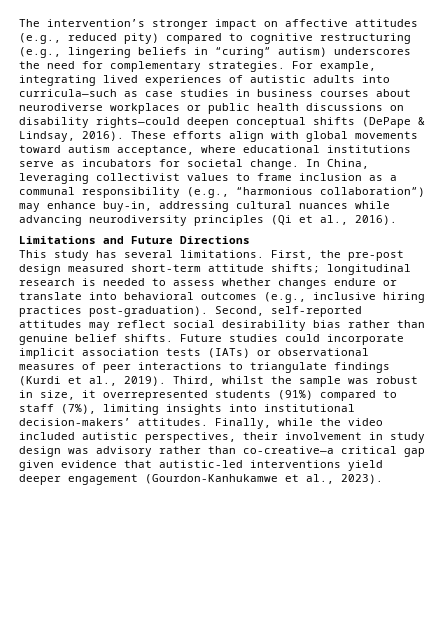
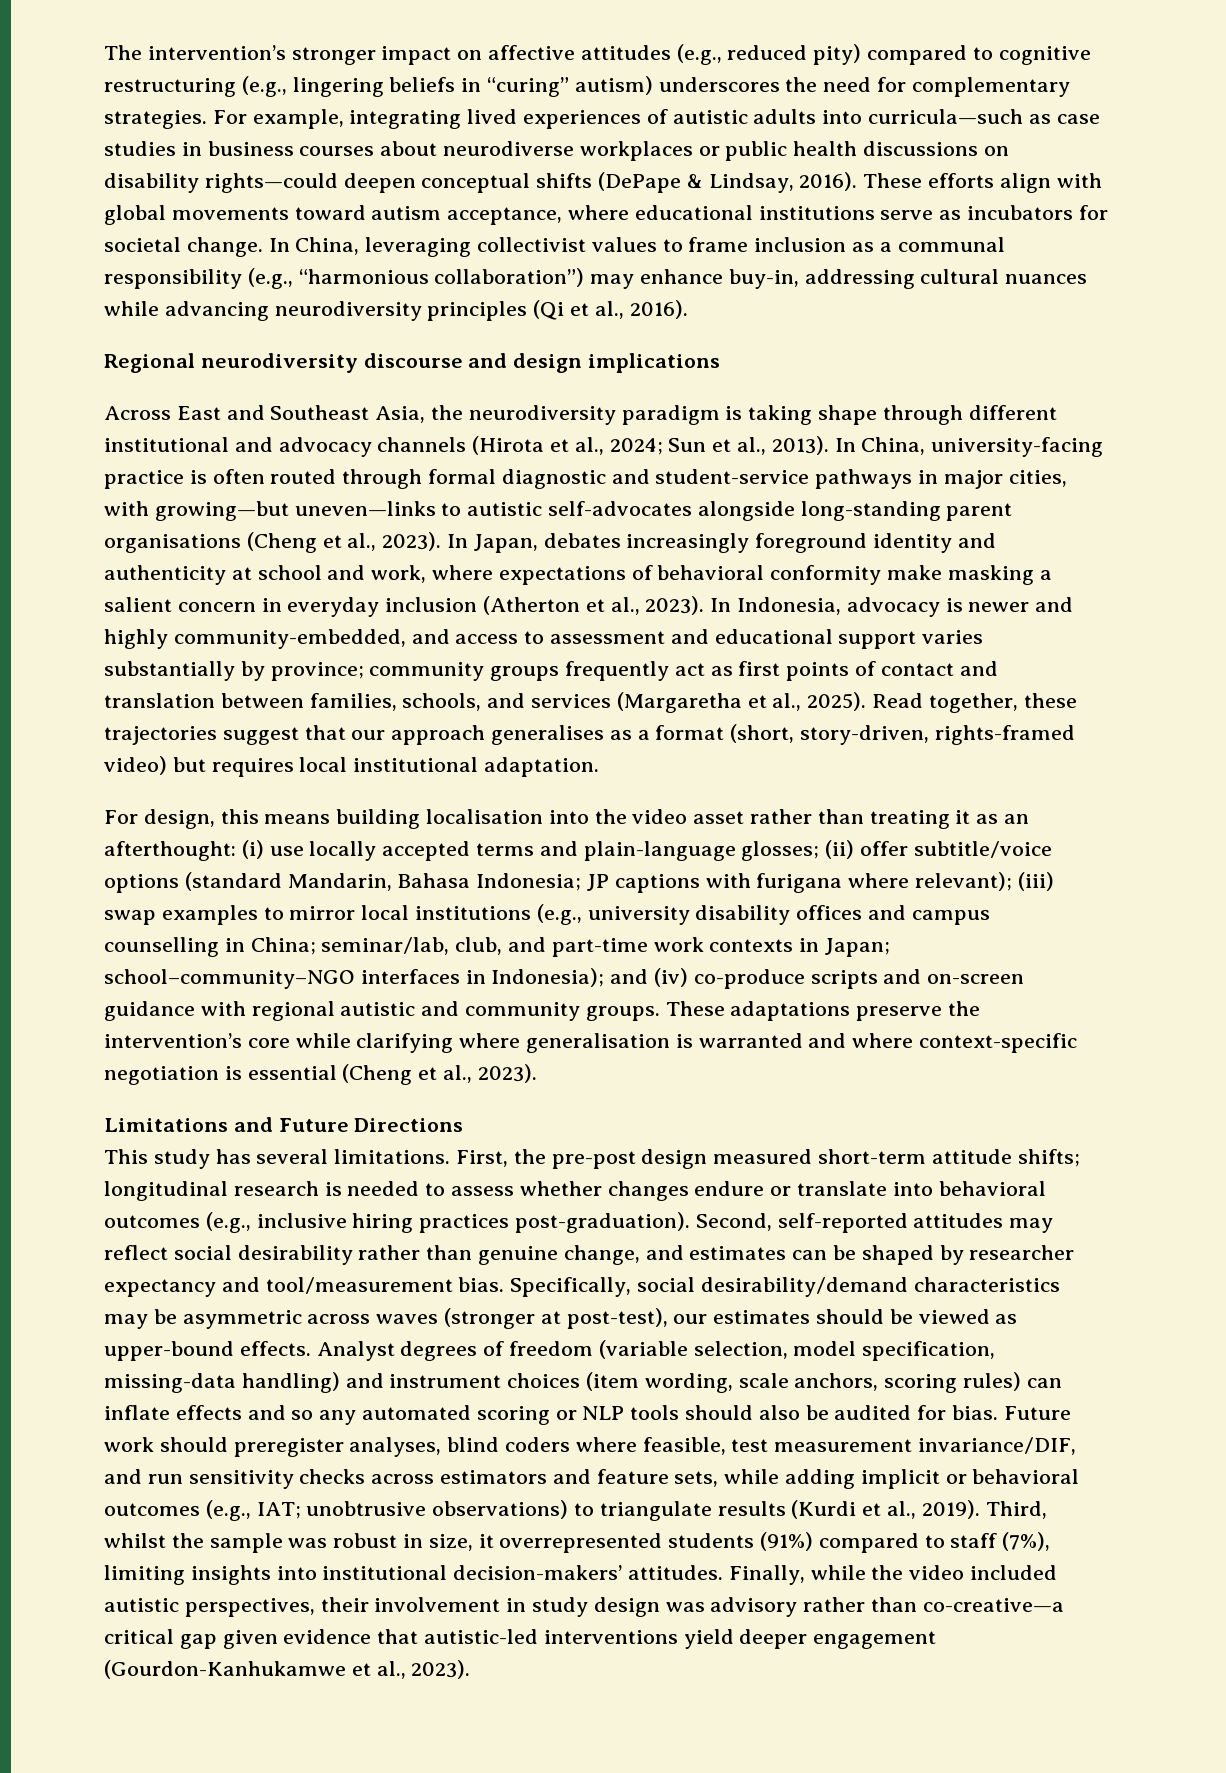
+ Regional neurodiversity discourse and design implications
+ Across East and Southeast Asia, the neurodiversity paradigm is taking shape through different institutional and advocacy channels (Hirota et al., 2024; Sun et al., 2013). In China, university-facing practice is often routed through formal diagnostic and student-service pathways in major cities, with growing—but uneven—links to autistic self-advocates alongside long-standing parent organisations (Cheng et al., 2023). In Japan, debates increasingly foreground identity and authenticity at school and work, where expectations of behavioral conformity make masking a salient concern in everyday inclusion (Atherton et al., 2023). In Indonesia, advocacy is newer and highly community-embedded, and access to assessment and educational support varies substantially by province; community groups frequently act as first points of contact and translation between families, schools, and services (Margaretha et al., 2025). Read together, these trajectories suggest that our approach generalises as a format (short, story-driven, rights-framed video) but requires local institutional adaptation.
+ For design, this means building localisation into the video asset rather than treating it as an afterthought: (i) use locally accepted terms and plain-language glosses; (ii) offer subtitle/voice options (standard Mandarin, Bahasa Indonesia; JP captions with furigana where relevant); (iii) swap examples to mirror local institutions (e.g., university disability offices and campus counselling in China; seminar/lab, club, and part-time work contexts in Japan; school–community–NGO interfaces in Indonesia); and (iv) co-produce scripts and on-screen guidance with regional autistic and community groups. These adaptations preserve the intervention’s core while clarifying where generalisation is warranted and where context-specific negotiation is essential (Cheng et al., 2023).
- Second, self-reported attitudes may reflect social desirability bias rather than genuine belief shifts. Future studies could incorporate implicit association tests (IATs) or observational measures of peer interactions to triangulate findings (Kurdi et al., 2019).
+ Second, self-reported attitudes may reflect social desirability rather than genuine change, and estimates can be shaped by researcher expectancy and tool/measurement bias. Specifically, social desirability/demand characteristics may be asymmetric across waves (stronger at post-test), our estimates should be viewed as upper-bound effects. Analyst degrees of freedom (variable selection, model specification, missing-data handling) and instrument choices (item wording, scale anchors, scoring rules) can inflate effects and so any automated scoring or NLP tools should also be audited for bias. Future work should preregister analyses, blind coders where feasible, test measurement invariance/DIF, and run sensitivity checks across estimators and feature sets, while adding implicit or behavioral outcomes (e.g., IAT; unobtrusive observations) to triangulate results (Kurdi et al., 2019).

